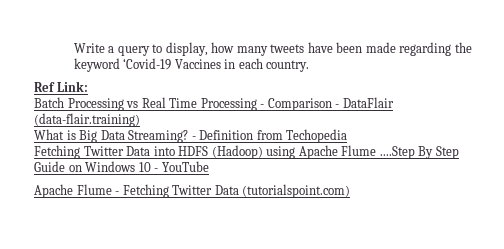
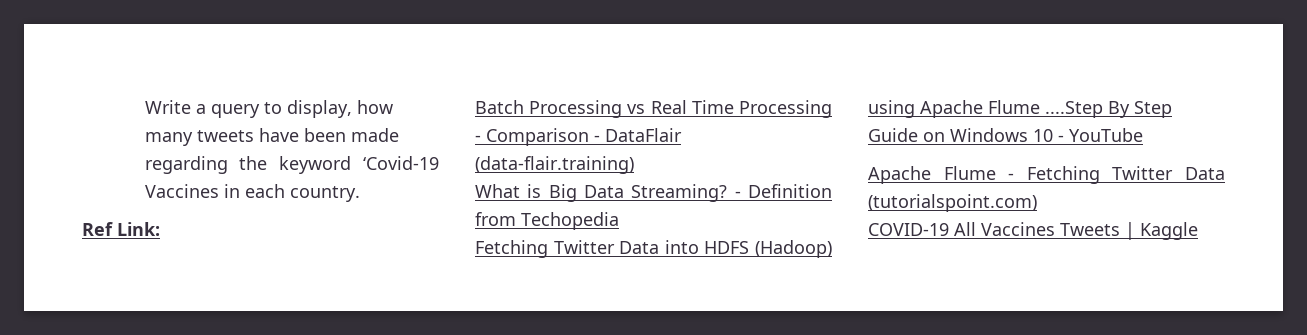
+ COVID-19 All Vaccines Tweets | Kaggle

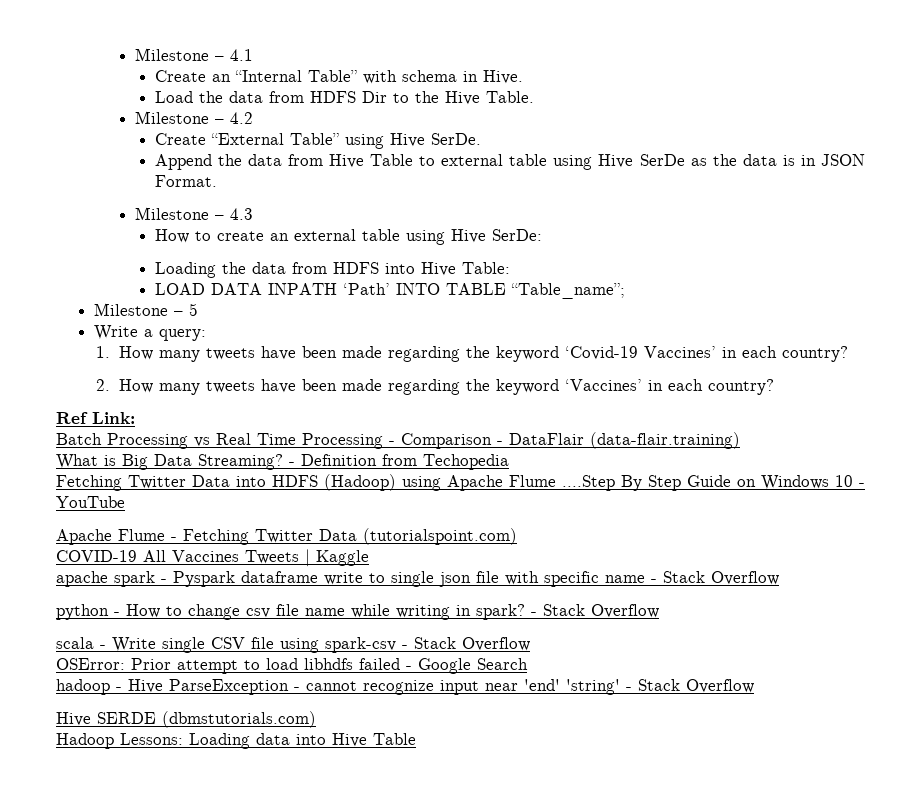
- Write a query to display, how many tweets have been made regarding the keyword ‘Covid-19 Vaccines in each country.
+ Milestone – 4.1
+ Create an “Internal Table” with schema in Hive.
+ Load the data from HDFS Dir to the Hive Table.
+ Milestone – 4.2
+ Create “External Table” using Hive SerDe.
+ Append the data from Hive Table to external table using Hive SerDe as the data is in JSON Format.
+ Milestone – 4.3
+ How to create an external table using Hive SerDe:
+ Loading the data from HDFS into Hive Table:
+ LOAD DATA INPATH ‘Path’ INTO TABLE “Table_name”;
+ Milestone – 5
+ Write a query:
+ 1. How many tweets have been made regarding the keyword ‘Covid-19 Vaccines’ in each country?
+ 2. How many tweets have been made regarding the keyword ‘Vaccines’ in each country?
+ apache spark - Pyspark dataframe write to single json file with specific name - Stack Overflow
+ python - How to change csv file name while writing in spark? - Stack Overflow
+ scala - Write single CSV file using spark-csv - Stack Overflow
+ OSError: Prior attempt to load libhdfs failed - Google Search
+ hadoop - Hive ParseException - cannot recognize input near 'end' 'string' - Stack Overflow
+ Hive SERDE (dbmstutorials.com)
+ Hadoop Lessons: Loading data into Hive Table

